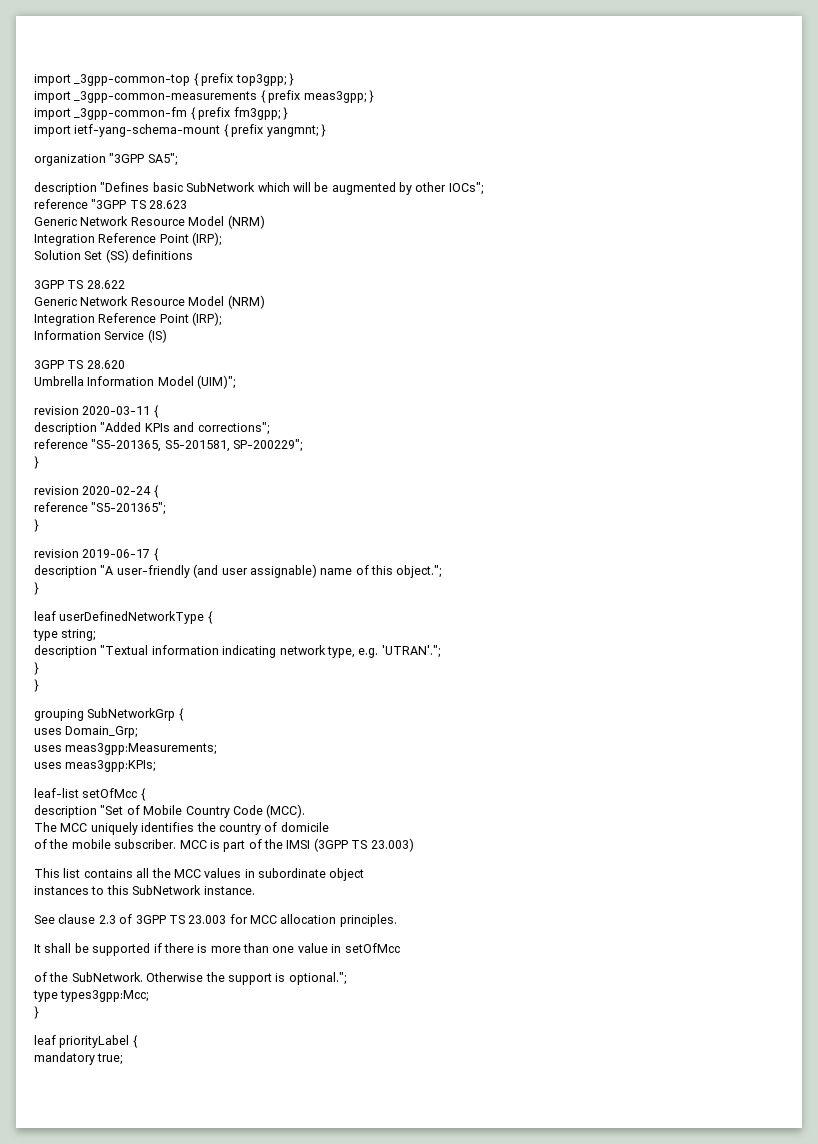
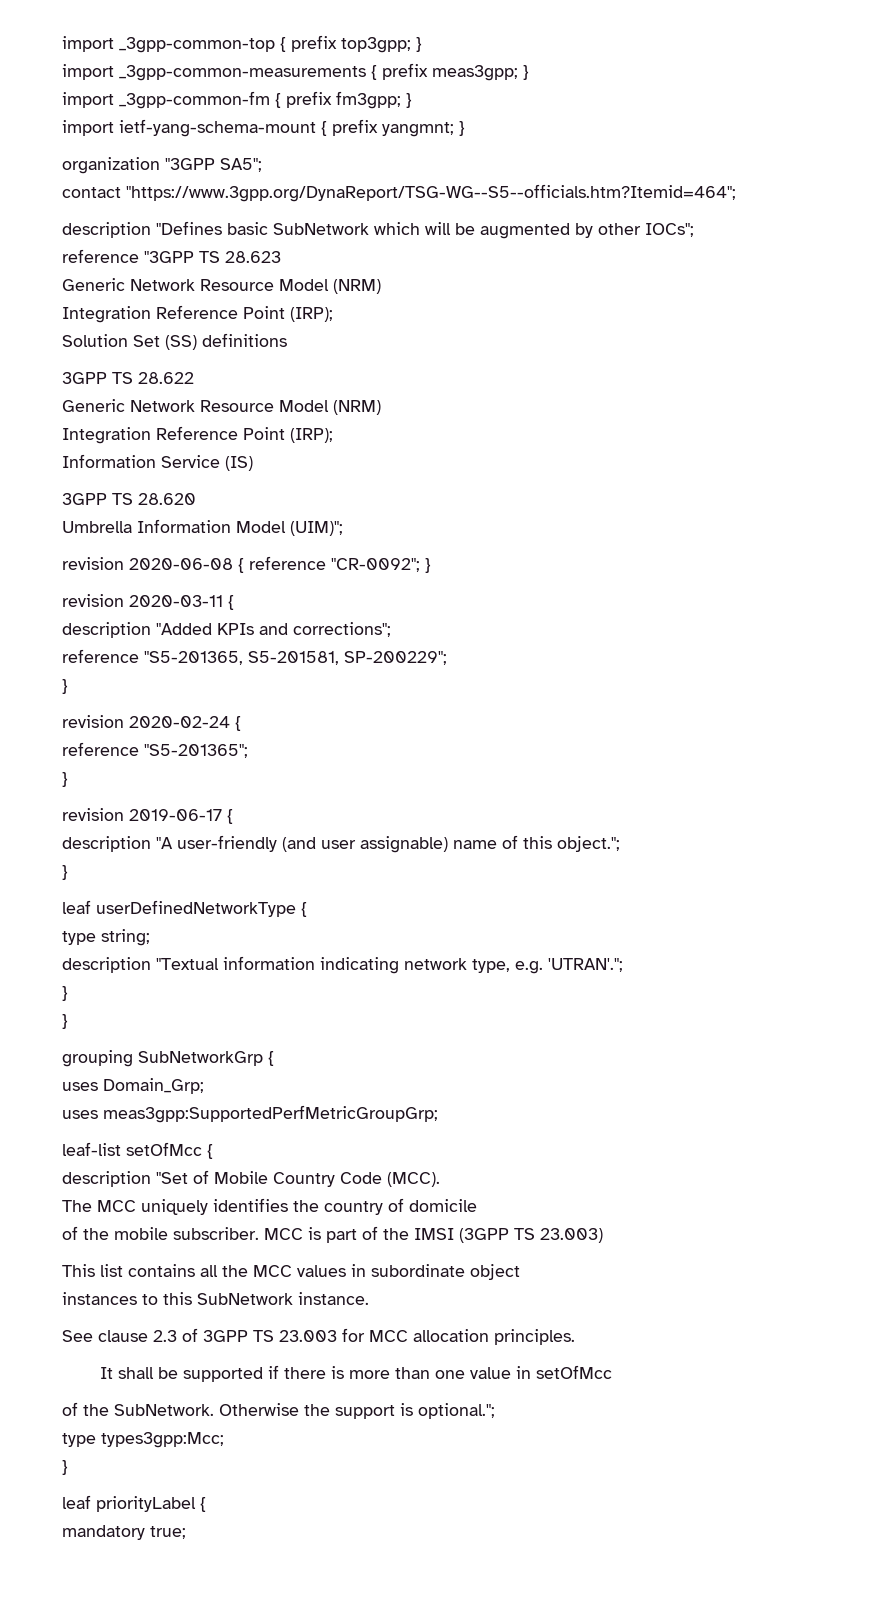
+ contact "https://www.3gpp.org/DynaReport/TSG-WG--S5--officials.htm?Itemid=464";
+ revision 2020-06-08 { reference "CR-0092"; }
- uses meas3gpp:Measurements;
- uses meas3gpp:KPIs;
+ uses meas3gpp:SupportedPerfMetricGroupGrp;

